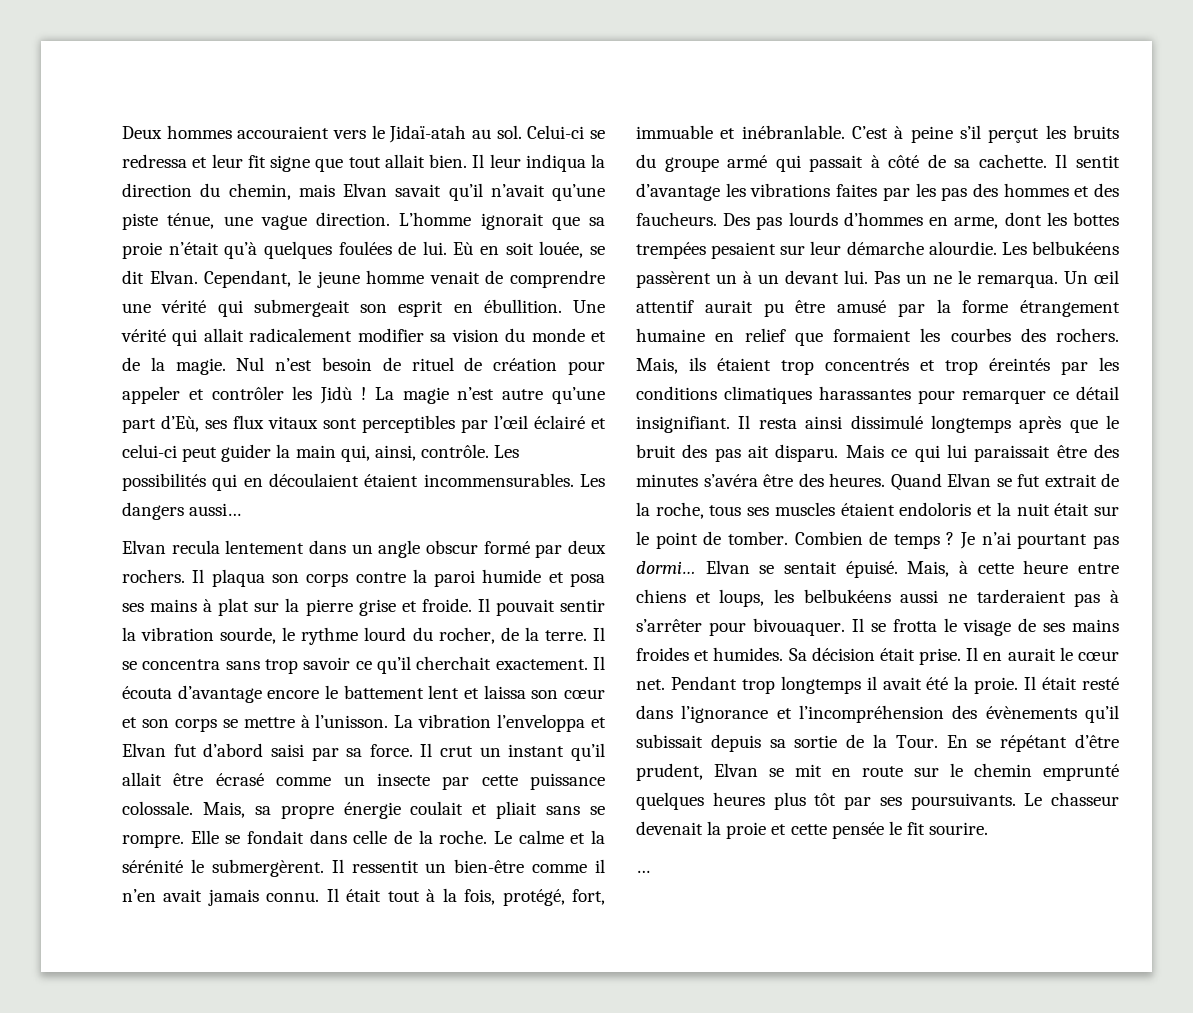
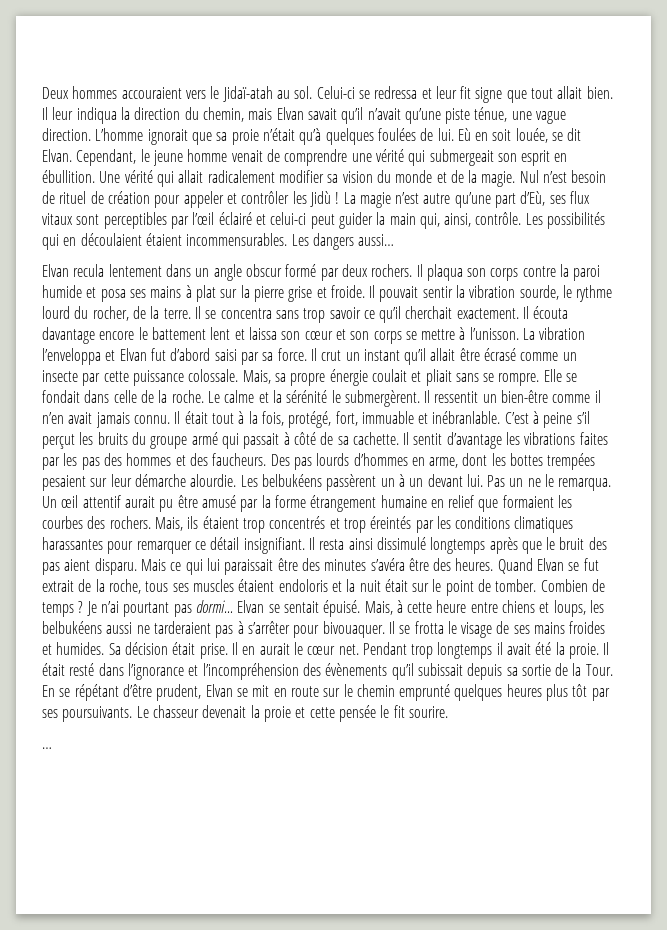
- Il écouta d’avantage encore le battement lent et laissa son cœur et son corps se mettre à l’unisson.
+ Il écouta davantage encore le battement lent et laissa son cœur et son corps se mettre à l’unisson.
- Il resta ainsi dissimulé longtemps après que le bruit des pas ait disparu.
+ Il resta ainsi dissimulé longtemps après que le bruit des pas aient disparu.

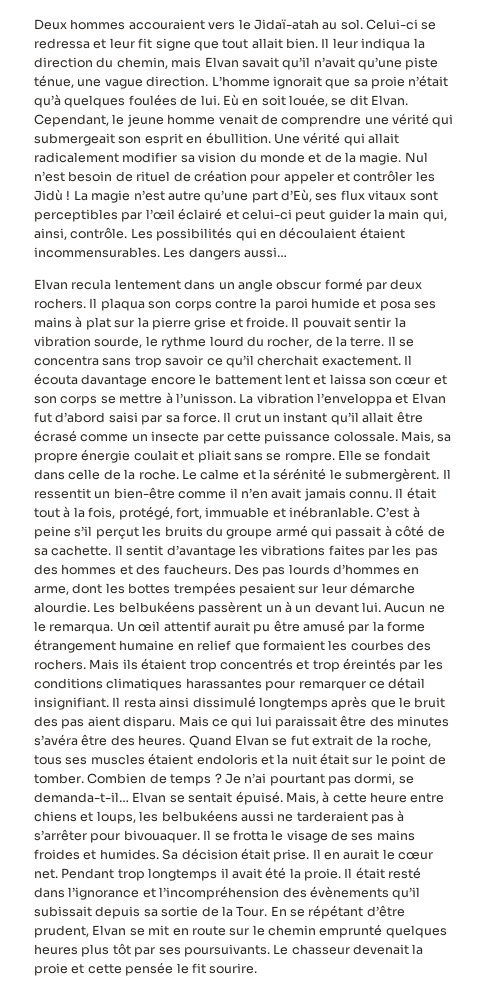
- Pas un ne le remarqua.
+ Aucun ne le remarqua.
- Mais, ils étaient trop concentrés et trop éreintés par les conditions climatiques harassantes pour remarquer ce détail insignifiant.
+ Mais ils étaient trop concentrés et trop éreintés par les conditions climatiques harassantes pour remarquer ce détail insignifiant.
- Je n’ai pourtant pas dormi…
+ Je n’ai pourtant pas dormi, se demanda-t-il…
- …

